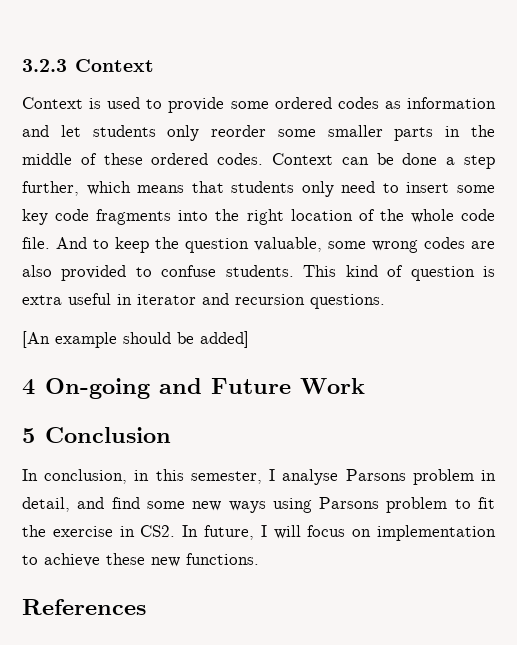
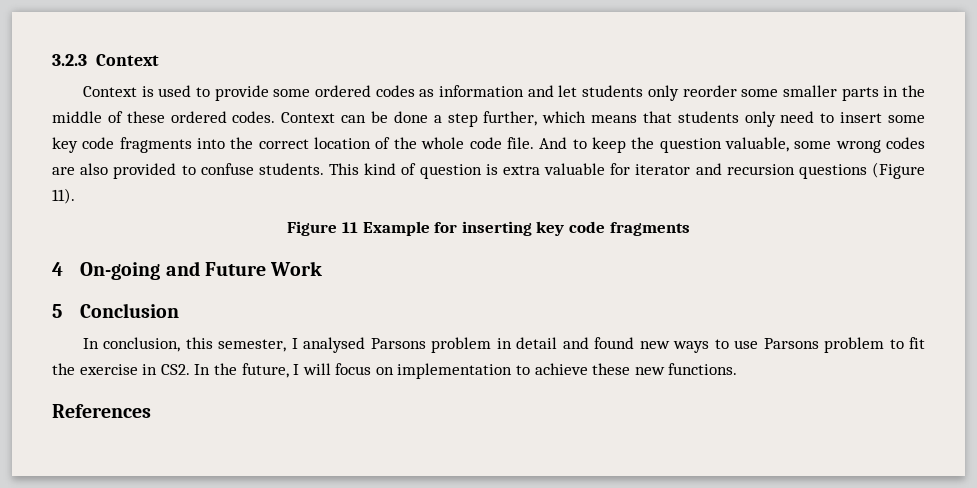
- Context can be done a step further, which means that students only need to insert some key code fragments into the right location of the whole code file.
+ Context can be done a step further, which means that students only need to insert some key code fragments into the correct location of the whole code file.
- This kind of question is extra useful in iterator and recursion questions.
- [An example should be added]
+ This kind of question is extra valuable for iterator and recursion questions (Figure 11).
+ Figure 11 Example for inserting key code fragments
- In conclusion, in this semester, I analyse Parsons problem in detail, and find some new ways using Parsons problem to fit the exercise in CS2. In future, I will focus on implementation to achieve these new functions.
+ In conclusion, this semester, I analysed Parsons problem in detail and found new ways to use Parsons problem to fit the exercise in CS2. In the future, I will focus on implementation to achieve these new functions.

